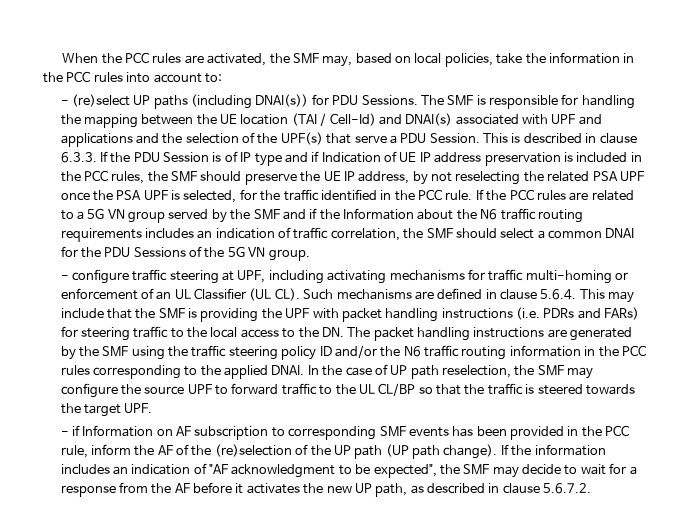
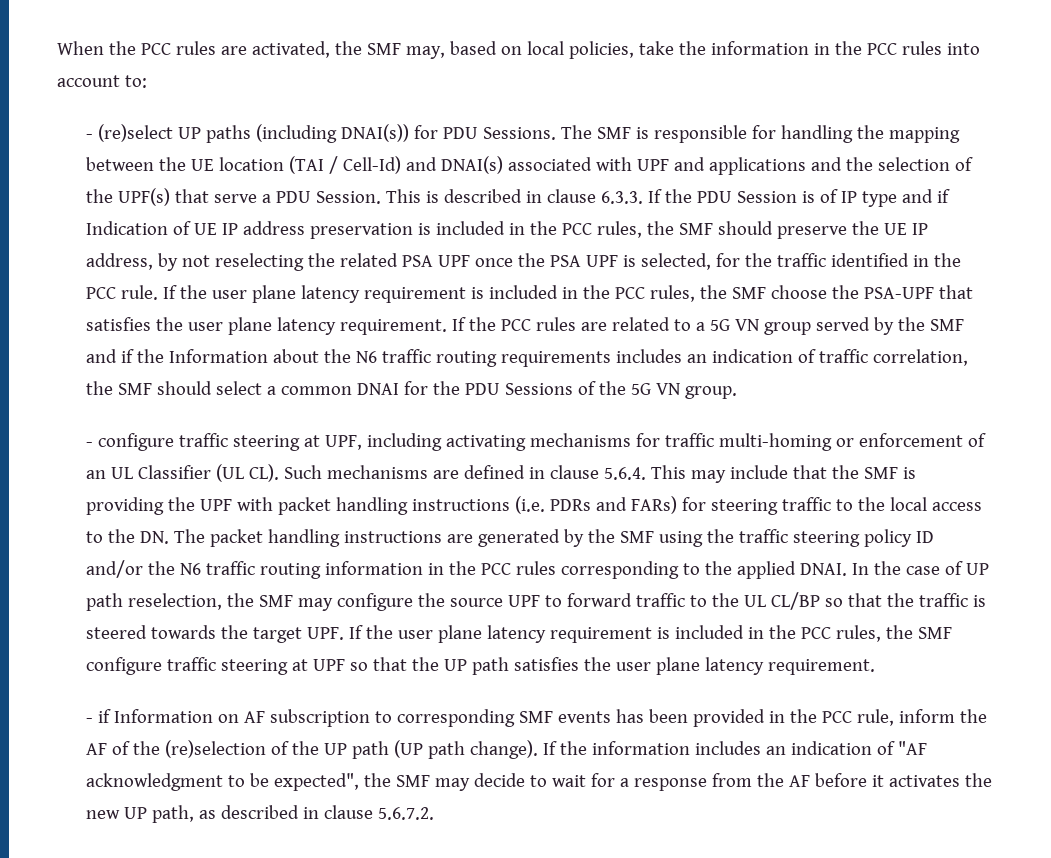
- If the PCC rules are related to a 5G VN group served by the SMF and if the Information about the N6 traffic routing requirements includes an indication of traffic correlation, the SMF should select a common DNAI for the PDU Sessions of the 5G VN group.
+ If the user plane latency requirement is included in the PCC rules, the SMF choose the PSA-UPF that satisfies the user plane latency requirement. If the PCC rules are related to a 5G VN group served by the SMF and if the Information about the N6 traffic routing requirements includes an indication of traffic correlation, the SMF should select a common DNAI for the PDU Sessions of the 5G VN group.
- In the case of UP path reselection, the SMF may configure the source UPF to forward traffic to the UL CL/BP so that the traffic is steered towards the target UPF.
+ In the case of UP path reselection, the SMF may configure the source UPF to forward traffic to the UL CL/BP so that the traffic is steered towards the target UPF. If the user plane latency requirement is included in the PCC rules, the SMF configure traffic steering at UPF so that the UP path satisfies the user plane latency requirement.

